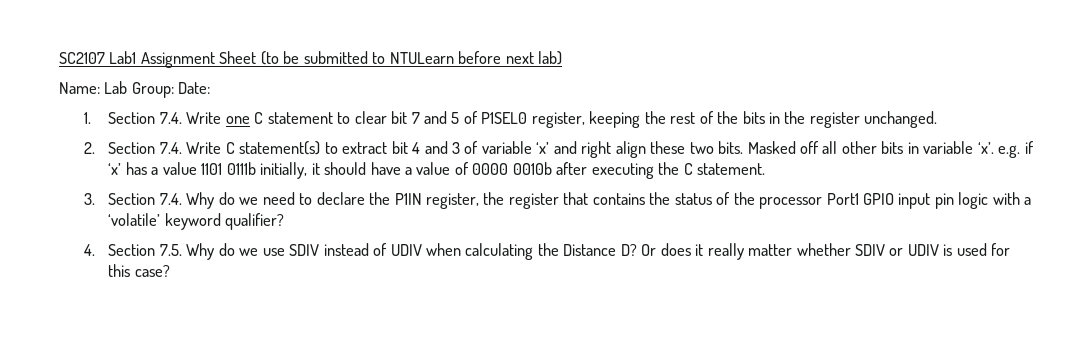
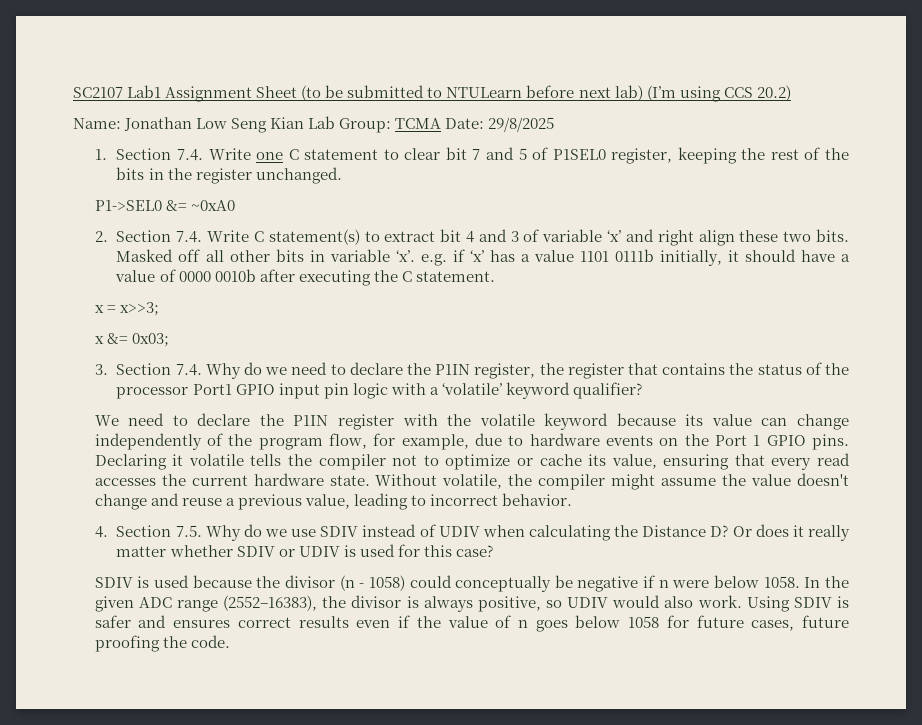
- SC2107 Lab1 Assignment Sheet (to be submitted to NTULearn before next lab)
- Name: Lab Group: Date:
+ SC2107 Lab1 Assignment Sheet (to be submitted to NTULearn before next lab) (I’m using CCS 20.2)
+ Name: Jonathan Low Seng Kian Lab Group: TCMA Date: 29/8/2025
+ P1->SEL0 &= ~0xA0
+ x = x>>3;
+ x &= 0x03;
+ We need to declare the P1IN register with the volatile keyword because its value can change independently of the program flow, for example, due to hardware events on the Port 1 GPIO pins. Declaring it volatile tells the compiler not to optimize or cache its value, ensuring that every read accesses the current hardware state. Without volatile, the compiler might assume the value doesn't change and reuse a previous value, leading to incorrect behavior.
+ SDIV is used because the divisor (n - 1058) could conceptually be negative if n were below 1058. In the given ADC range (2552–16383), the divisor is always positive, so UDIV would also work. Using SDIV is safer and ensures correct results even if the value of n goes below 1058 for future cases, future proofing the code.

